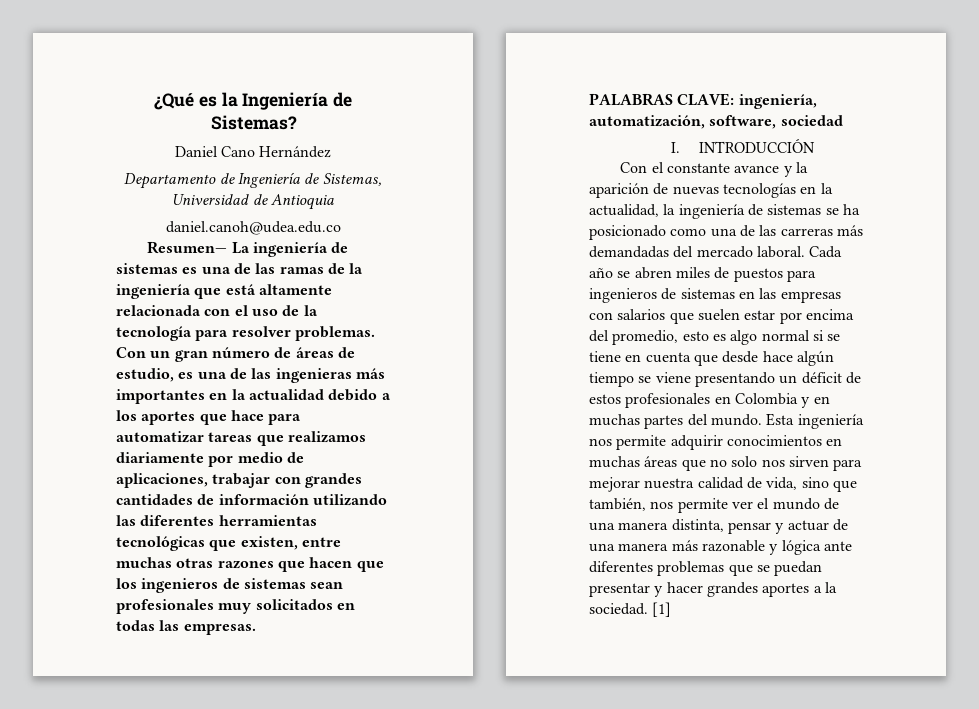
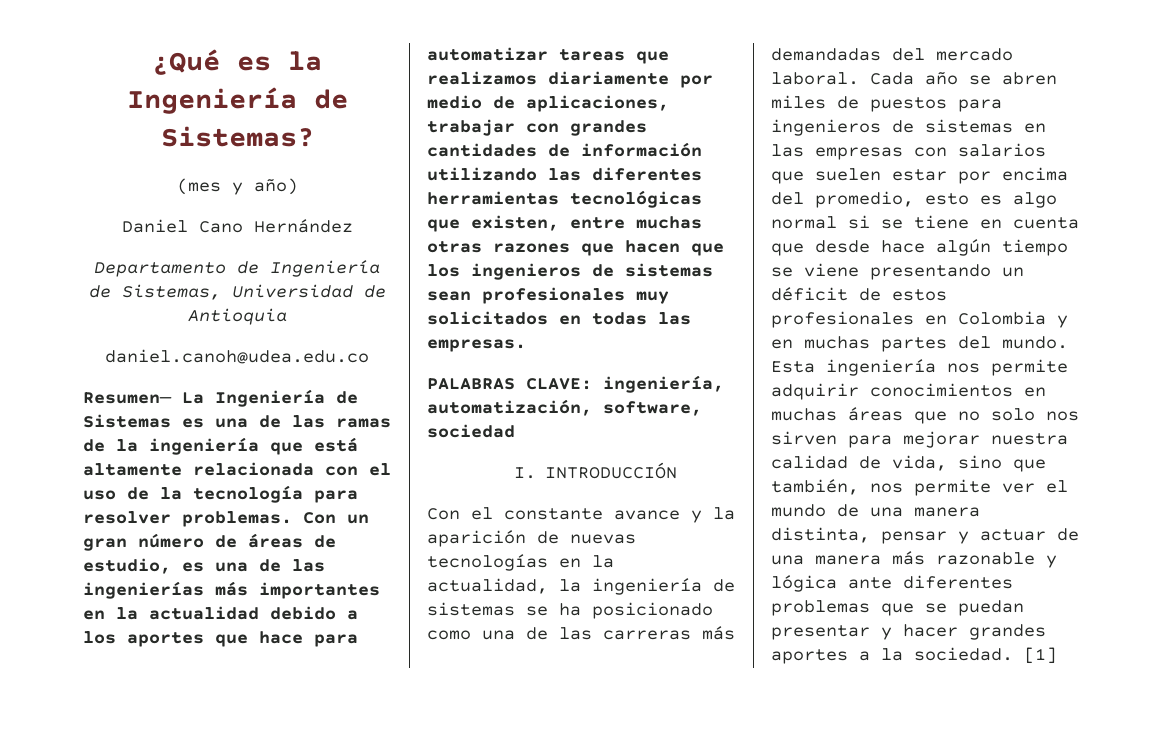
+ (mes y año)
- Resumen— La ingeniería de sistemas es una de las ramas de la ingeniería que está altamente relacionada con el uso de la tecnología para resolver problemas.
+ Resumen— La Ingeniería de Sistemas es una de las ramas de la ingeniería que está altamente relacionada con el uso de la tecnología para resolver problemas.
- Con un gran número de áreas de estudio, es una de las ingenieras más importantes en la actualidad debido a los aportes que hace para automatizar tareas que realizamos diariamente por medio de aplicaciones, trabajar con grandes cantidades de información utilizando las diferentes herramientas tecnológicas que existen, entre muchas otras razones que hacen que los ingenieros de sistemas sean profesionales muy solicitados en todas las empresas.
+ Con un gran número de áreas de estudio, es una de las ingenierías más importantes en la actualidad debido a los aportes que hace para automatizar tareas que realizamos diariamente por medio de aplicaciones, trabajar con grandes cantidades de información utilizando las diferentes herramientas tecnológicas que existen, entre muchas otras razones que hacen que los ingenieros de sistemas sean profesionales muy solicitados en todas las empresas.

